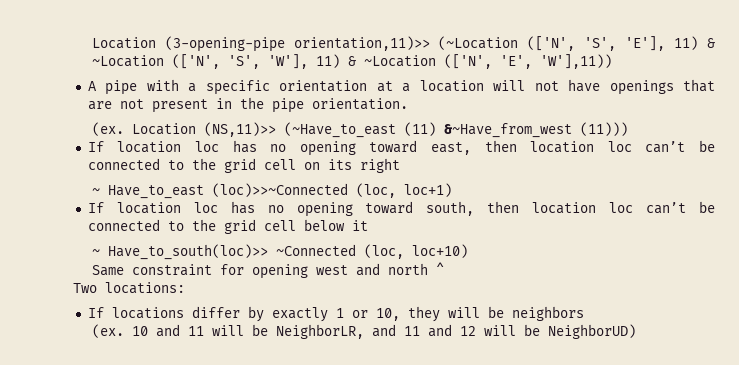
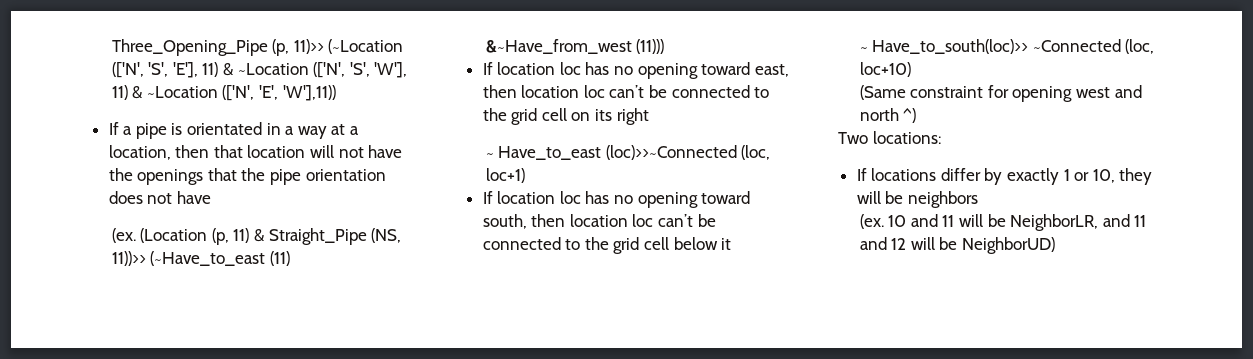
- Location (3-opening-pipe orientation,11)>> (~Location (['N', 'S', 'E'], 11) & ~Location (['N', 'S', 'W'], 11) & ~Location (['N', 'E', 'W'],11))
+ Three_Opening_Pipe (p, 11)>> (~Location (['N', 'S', 'E'], 11) & ~Location (['N', 'S', 'W'], 11) & ~Location (['N', 'E', 'W'],11))
- A pipe with a specific orientation at a location will not have openings that are not present in the pipe orientation.
- (ex. Location (NS,11)>> (~Have_to_east (11) &~Have_from_west (11)))
+ If a pipe is orientated in a way at a location, then that location will not have the openings that the pipe orientation does not have
+ (ex. (Location (p, 11) & Straight_Pipe (NS, 11))>> (~Have_to_east (11) &~Have_from_west (11)))
- Same constraint for opening west and north ^
+ (Same constraint for opening west and north ^)

